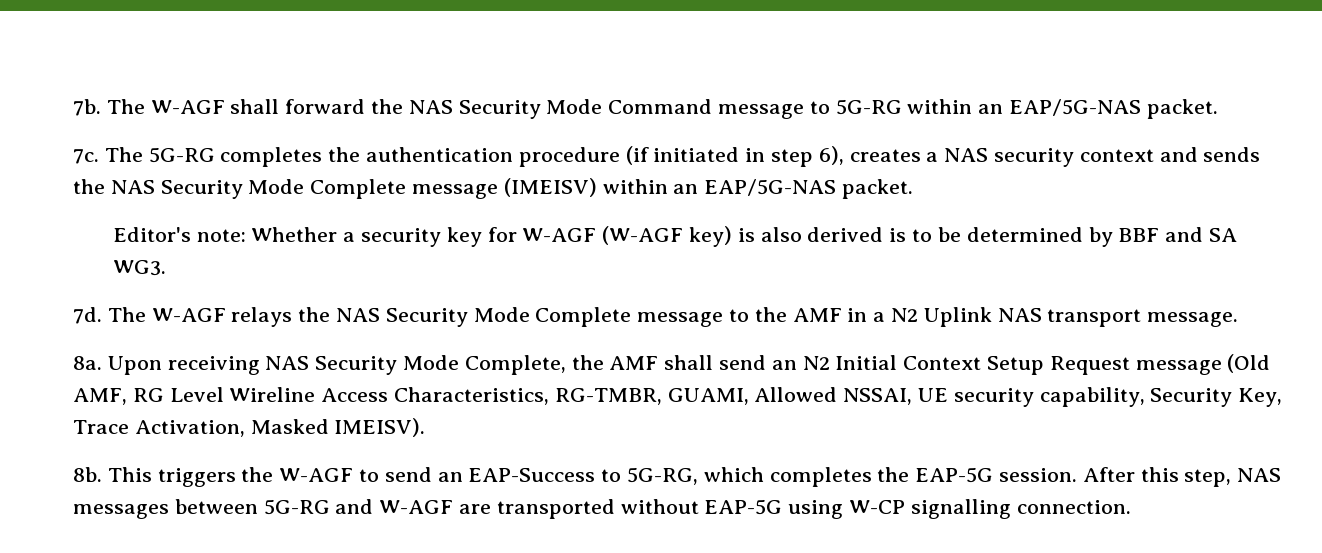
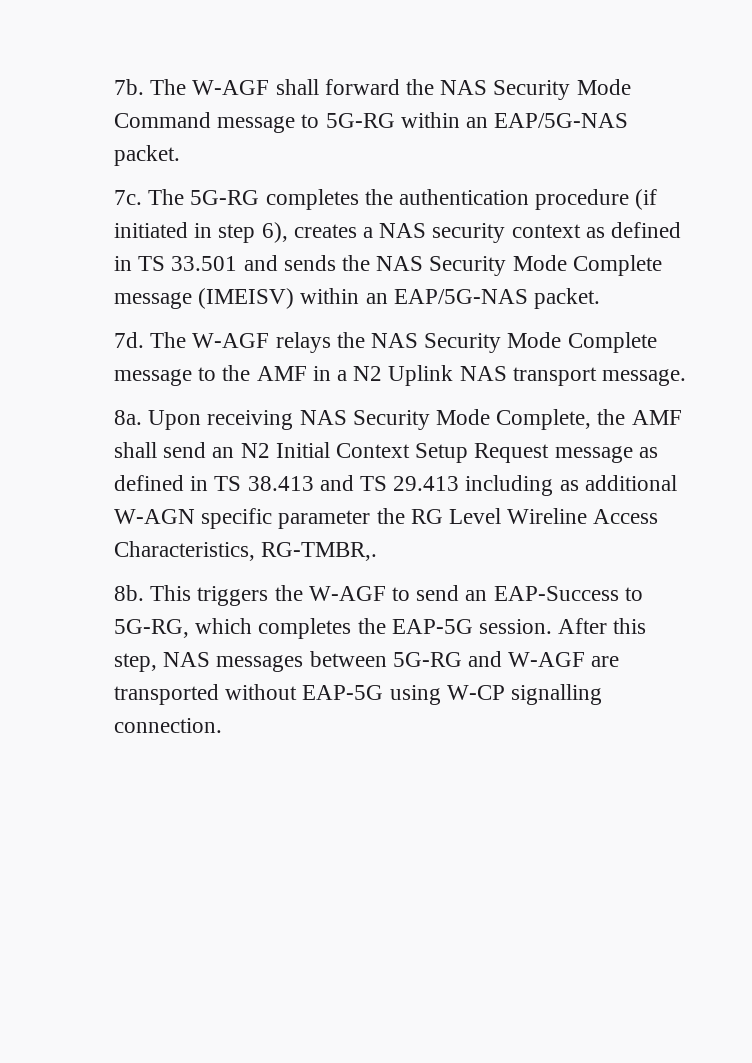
- The 5G-RG completes the authentication procedure (if initiated in step 6), creates a NAS security context and sends the NAS Security Mode Complete message (IMEISV) within an EAP/5G-NAS packet.
+ The 5G-RG completes the authentication procedure (if initiated in step 6), creates a NAS security context as defined in TS 33.501 and sends the NAS Security Mode Complete message (IMEISV) within an EAP/5G-NAS packet.
- Editor's note: Whether a security key for W-AGF (W-AGF key) is also derived is to be determined by BBF and SA WG3.
- Upon receiving NAS Security Mode Complete, the AMF shall send an N2 Initial Context Setup Request message (Old AMF, RG Level Wireline Access Characteristics, RG-TMBR, GUAMI, Allowed NSSAI, UE security capability, Security Key, Trace Activation, Masked IMEISV).
+ Upon receiving NAS Security Mode Complete, the AMF shall send an N2 Initial Context Setup Request message as defined in TS 38.413 and TS 29.413 including as additional W-AGN specific parameter the RG Level Wireline Access Characteristics, RG-TMBR,.

